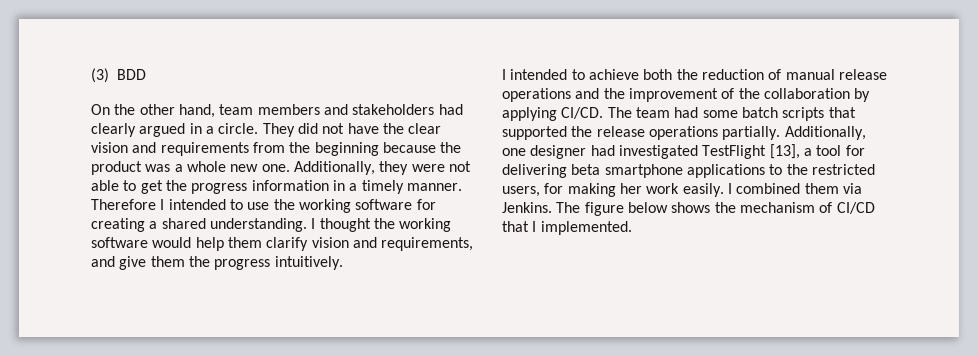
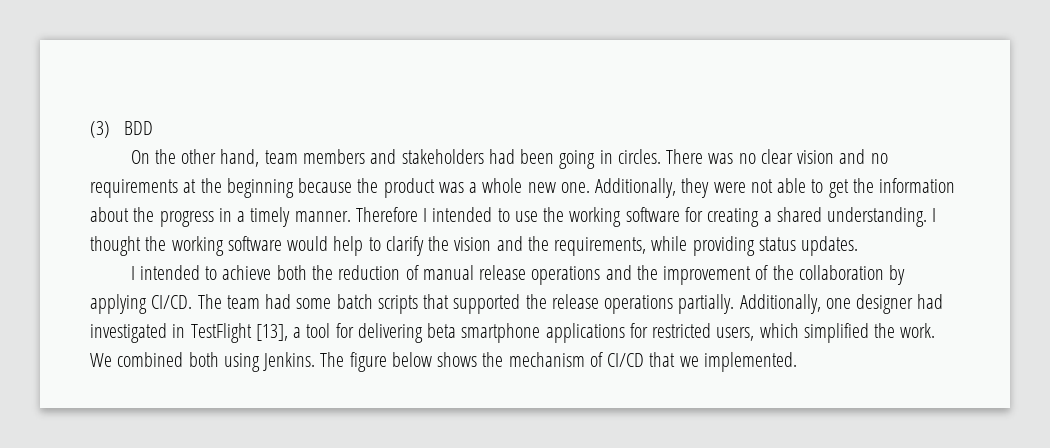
- On the other hand, team members and stakeholders had clearly argued in a circle. They did not have the clear vision and requirements from the beginning because the product was a whole new one.
+ On the other hand, team members and stakeholders had been going in circles. There was no clear vision and no requirements at the beginning because the product was a whole new one.
- Additionally, they were not able to get the progress information in a timely manner.
+ Additionally, they were not able to get the information about the progress in a timely manner.
- I thought the working software would help them clarify vision and requirements, and give them the progress intuitively.
+ I thought the working software would help to clarify the vision and the requirements, while providing status updates.
- Additionally, one designer had investigated TestFlight [13], a tool for delivering beta smartphone applications to the restricted users, for making her work easily. I combined them via Jenkins.
+ Additionally, one designer had investigated in TestFlight [13], a tool for delivering beta smartphone applications for restricted users, which simplified the work. We combined both using Jenkins.
- The figure below shows the mechanism of CI/CD that I implemented.
+ The figure below shows the mechanism of CI/CD that we implemented.

